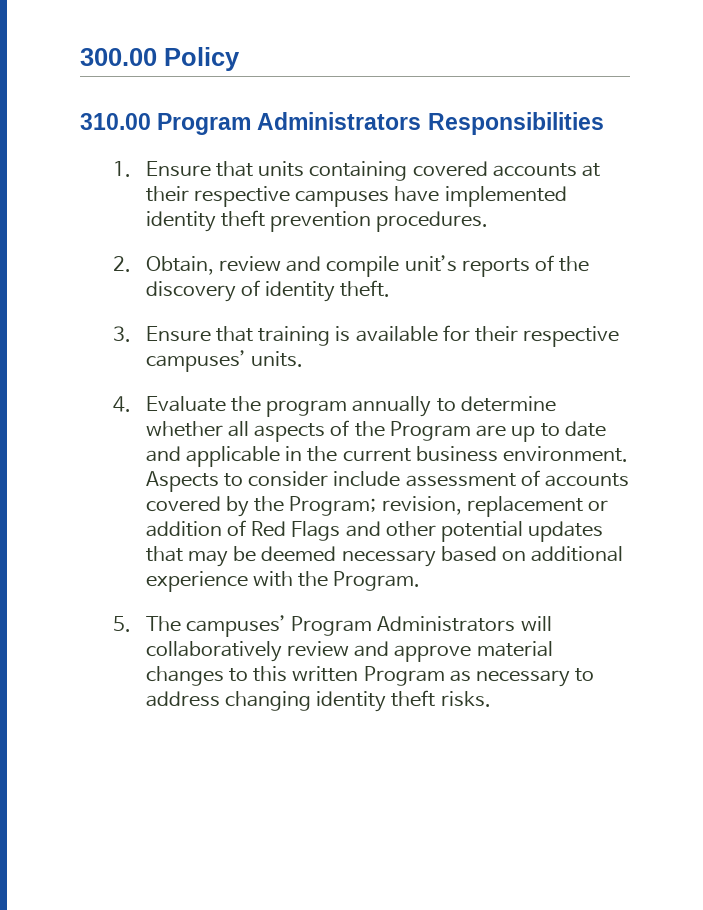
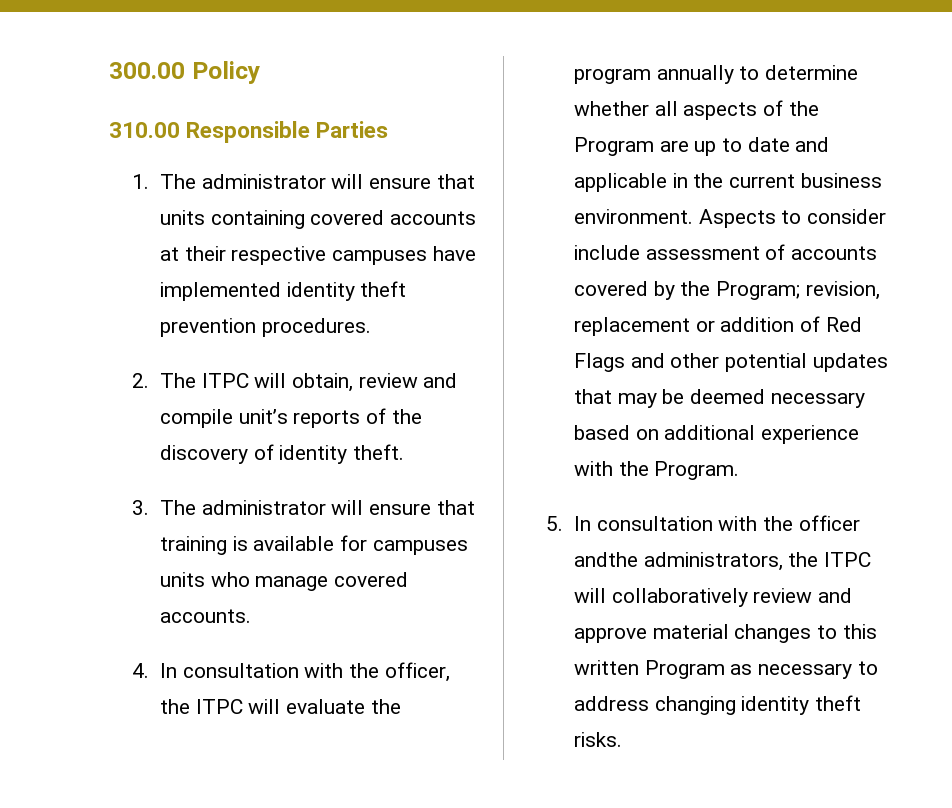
- 310.00 Program Administrators Responsibilities
- 1. Ensure that units containing covered accounts at their respective campuses have implemented identity theft prevention procedures.
+ 310.00 Responsible Parties
+ 1. The administrator will ensure that units containing covered accounts at their respective campuses have implemented identity theft prevention procedures.
- 2. Obtain, review and compile unit’s reports of the discovery of identity theft.
+ 2. The ITPC will obtain, review and compile unit’s reports of the discovery of identity theft.
- 3. Ensure that training is available for their respective campuses’ units.
- 4. Evaluate the program annually to determine whether all aspects of the Program are up to date and applicable in the current business environment.
+ 3. The administrator will ensure that training is available for campuses units who manage covered accounts.
+ 4. In consultation with the officer, the ITPC will evaluate the program annually to determine whether all aspects of the Program are up to date and applicable in the current business environment.
- 5. The campuses’ Program Administrators will collaboratively review and approve material changes to this written Program as necessary to address changing identity theft risks.
+ 5. In consultation with the officer andthe administrators, the ITPC will collaboratively review and approve material changes to this written Program as necessary to address changing identity theft risks.

